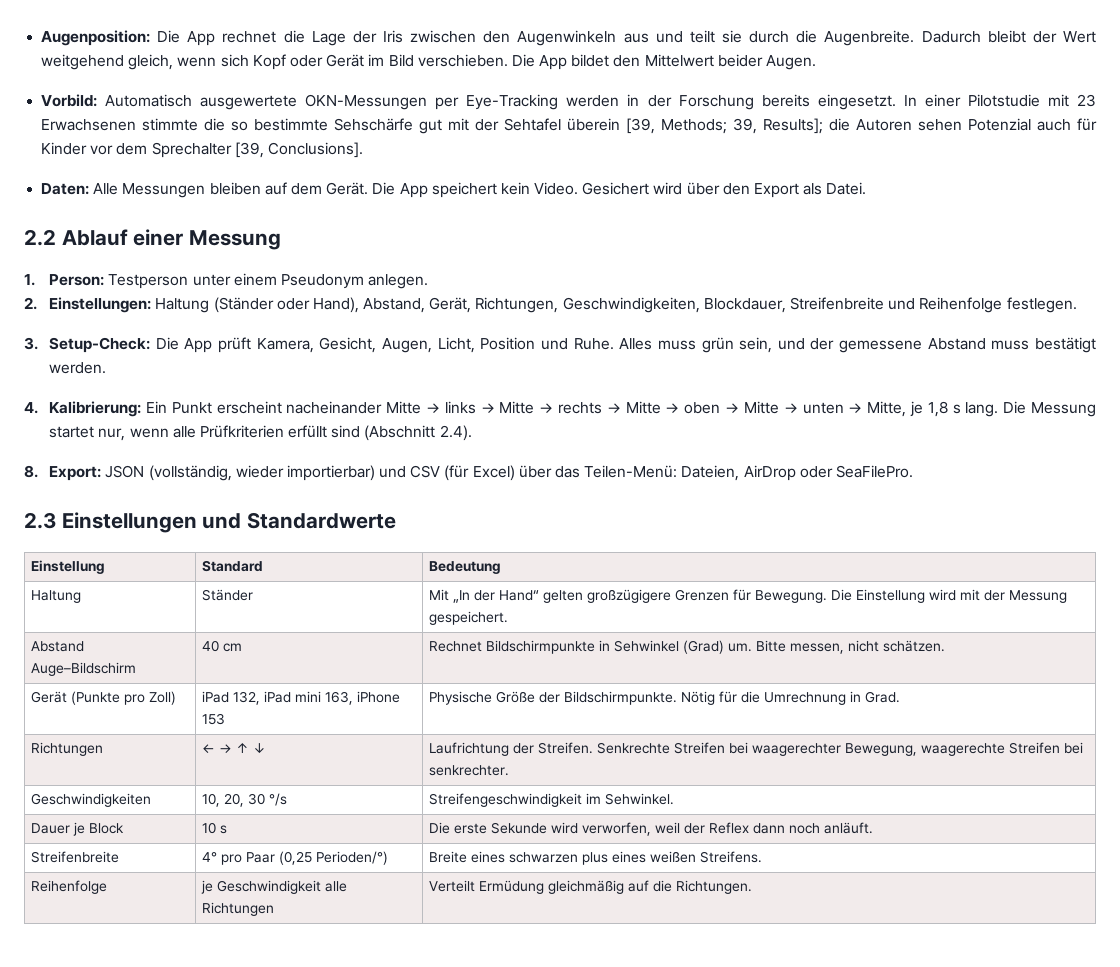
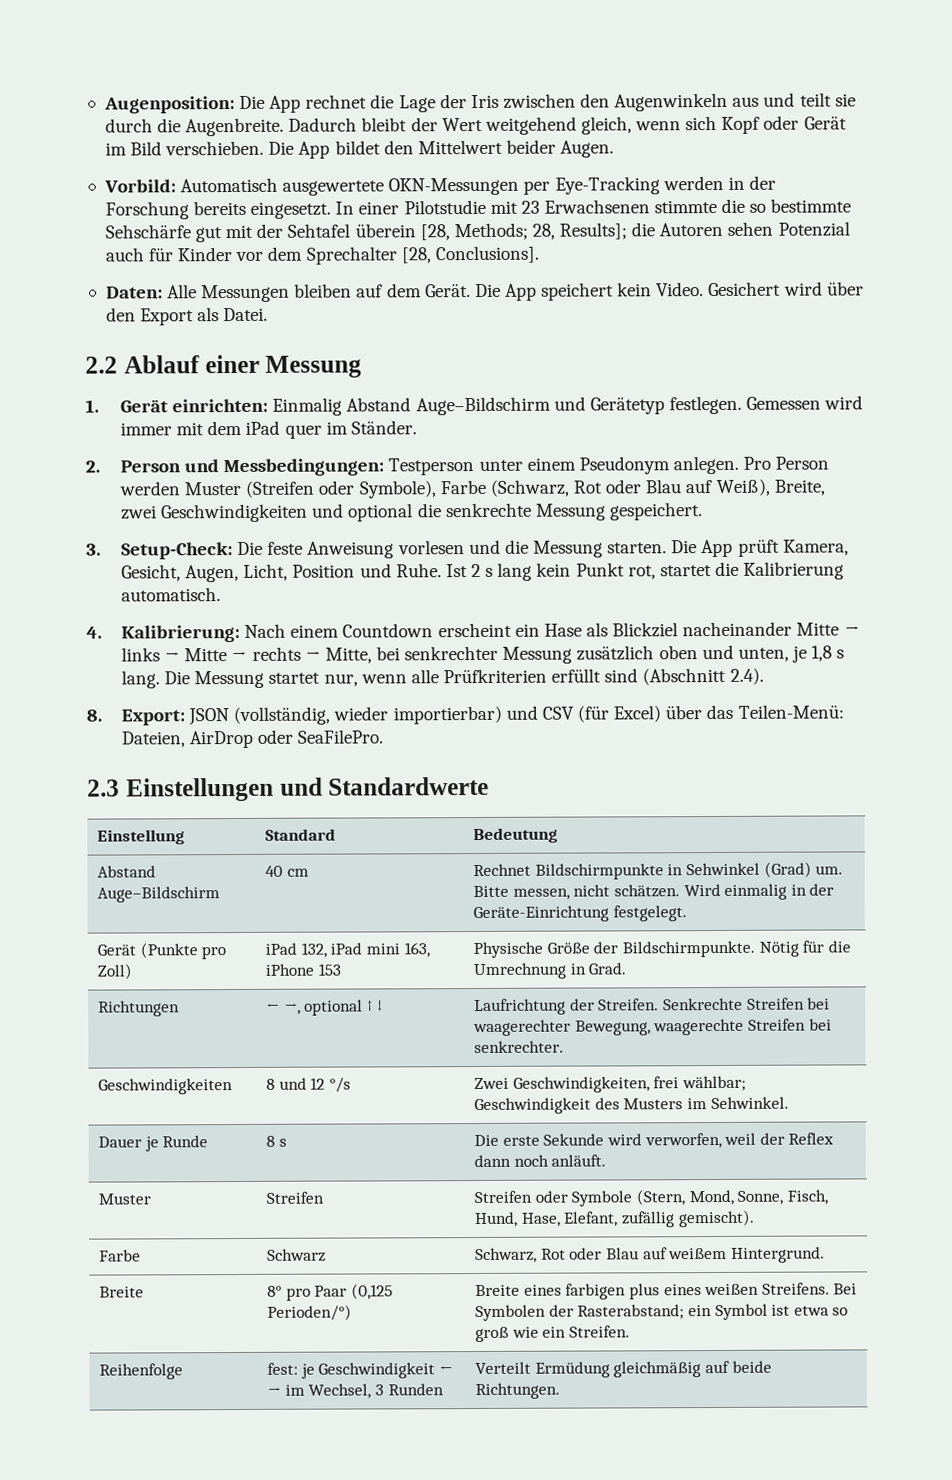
- In einer Pilotstudie mit 23 Erwachsenen stimmte die so bestimmte Sehschärfe gut mit der Sehtafel überein [39, Methods; 39, Results]; die Autoren sehen Potenzial auch für Kinder vor dem Sprechalter [39, Conclusions].
+ In einer Pilotstudie mit 23 Erwachsenen stimmte die so bestimmte Sehschärfe gut mit der Sehtafel überein [28, Methods; 28, Results]; die Autoren sehen Potenzial auch für Kinder vor dem Sprechalter [28, Conclusions].
- 1. Person: Testperson unter einem Pseudonym anlegen.
- 2. Einstellungen: Haltung (Ständer oder Hand), Abstand, Gerät, Richtungen, Geschwindigkeiten, Blockdauer, Streifenbreite und Reihenfolge festlegen.
- 3. Setup-Check: Die App prüft Kamera, Gesicht, Augen, Licht, Position und Ruhe.
+ 1. Gerät einrichten: Einmalig Abstand Auge–Bildschirm und Gerätetyp festlegen. Gemessen wird immer mit dem iPad quer im Ständer.
+ 2. Person und Messbedingungen: Testperson unter einem Pseudonym anlegen. Pro Person werden Muster (Streifen oder Symbole), Farbe (Schwarz, Rot oder Blau auf Weiß), Breite, zwei Geschwindigkeiten und optional die senkrechte Messung gespeichert.
+ 3. Setup-Check: Die feste Anweisung vorlesen und die Messung starten. Die App prüft Kamera, Gesicht, Augen, Licht, Position und Ruhe.
- Alles muss grün sein, und der gemessene Abstand muss bestätigt werden.
- 4. Kalibrierung: Ein Punkt erscheint nacheinander Mitte → links → Mitte → rechts → Mitte → oben → Mitte → unten → Mitte, je 1,8 s lang.
+ Ist 2 s lang kein Punkt rot, startet die Kalibrierung automatisch.
+ 4. Kalibrierung: Nach einem Countdown erscheint ein Hase als Blickziel nacheinander Mitte → links → Mitte → rechts → Mitte, bei senkrechter Messung zusätzlich oben und unten, je 1,8 s lang.
- Haltung | Ständer | Mit „In der Hand“ gelten großzügigere Grenzen für Bewegung. Die Einstellung wird mit der Messung gespeichert.
- Abstand Auge–Bildschirm | 40 cm | Rechnet Bildschirmpunkte in Sehwinkel (Grad) um. Bitte messen, nicht schätzen.
+ Abstand Auge–Bildschirm | 40 cm | Rechnet Bildschirmpunkte in Sehwinkel (Grad) um. Bitte messen, nicht schätzen. Wird einmalig in der Geräte-Einrichtung festgelegt.
- Richtungen | ← → ↑ ↓ | Laufrichtung der Streifen. Senkrechte Streifen bei waagerechter Bewegung, waagerechte Streifen bei senkrechter.
+ Richtungen | ← →, optional ↑ ↓ | Laufrichtung der Streifen. Senkrechte Streifen bei waagerechter Bewegung, waagerechte Streifen bei senkrechter.
- Geschwindigkeiten | 10, 20, 30 °/s | Streifengeschwindigkeit im Sehwinkel.
+ Geschwindigkeiten | 8 und 12 °/s | Zwei Geschwindigkeiten, frei wählbar; Geschwindigkeit des Musters im Sehwinkel.
- Dauer je Block | 10 s | Die erste Sekunde wird verworfen, weil der Reflex dann noch anläuft.
+ Dauer je Runde | 8 s | Die erste Sekunde wird verworfen, weil der Reflex dann noch anläuft.
- Streifenbreite | 4° pro Paar (0,25 Perioden/°) | Breite eines schwarzen plus eines weißen Streifens.
+ Muster | Streifen | Streifen oder Symbole (Stern, Mond, Sonne, Fisch, Hund, Hase, Elefant, zufällig gemischt).
+ Farbe | Schwarz | Schwarz, Rot oder Blau auf weißem Hintergrund.
+ Breite | 8° pro Paar (0,125 Perioden/°) | Breite eines farbigen plus eines weißen Streifens. Bei Symbolen der Rasterabstand; ein Symbol ist etwa so groß wie ein Streifen.
- Reihenfolge | je Geschwindigkeit alle Richtungen | Verteilt Ermüdung gleichmäßig auf die Richtungen.
+ Reihenfolge | fest: je Geschwindigkeit ← → im Wechsel, 3 Runden | Verteilt Ermüdung gleichmäßig auf beide Richtungen.

